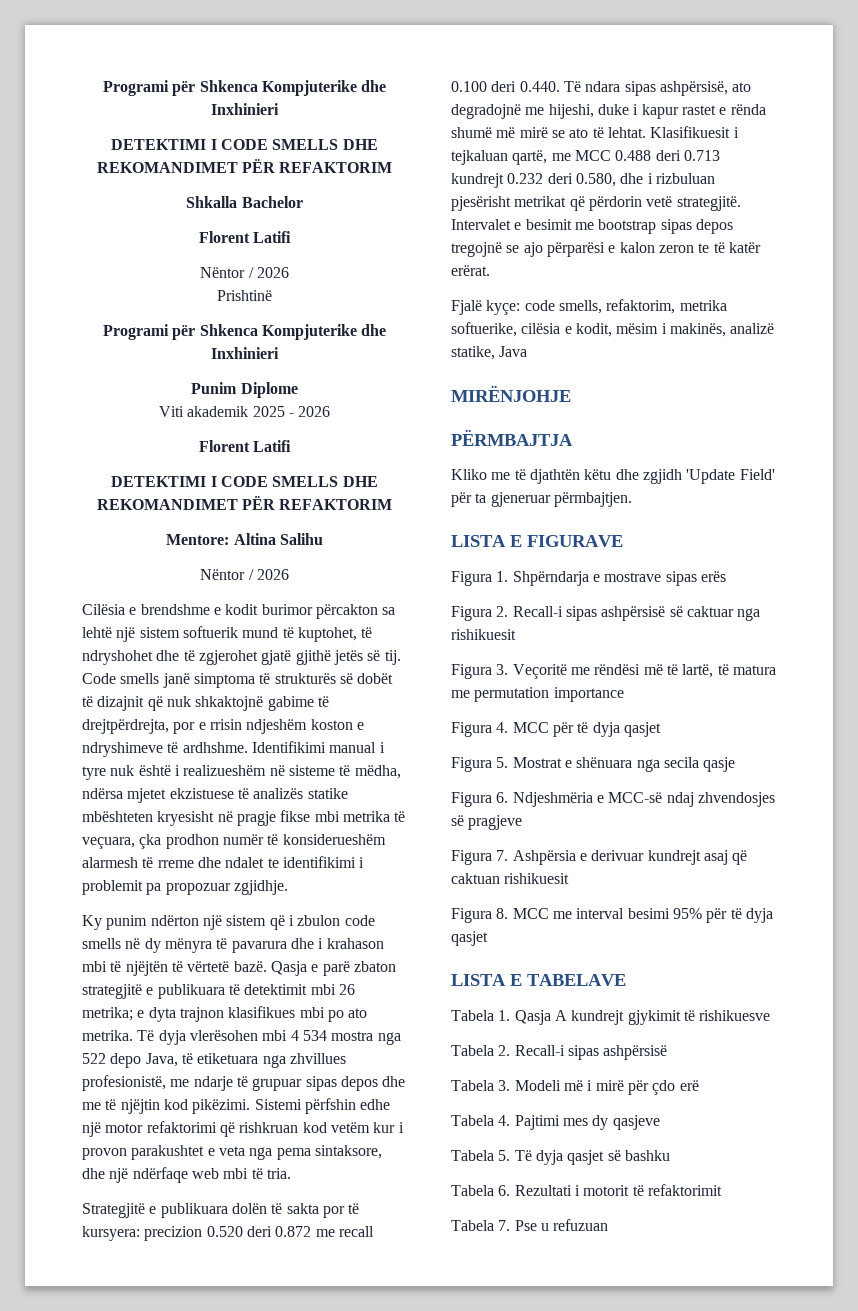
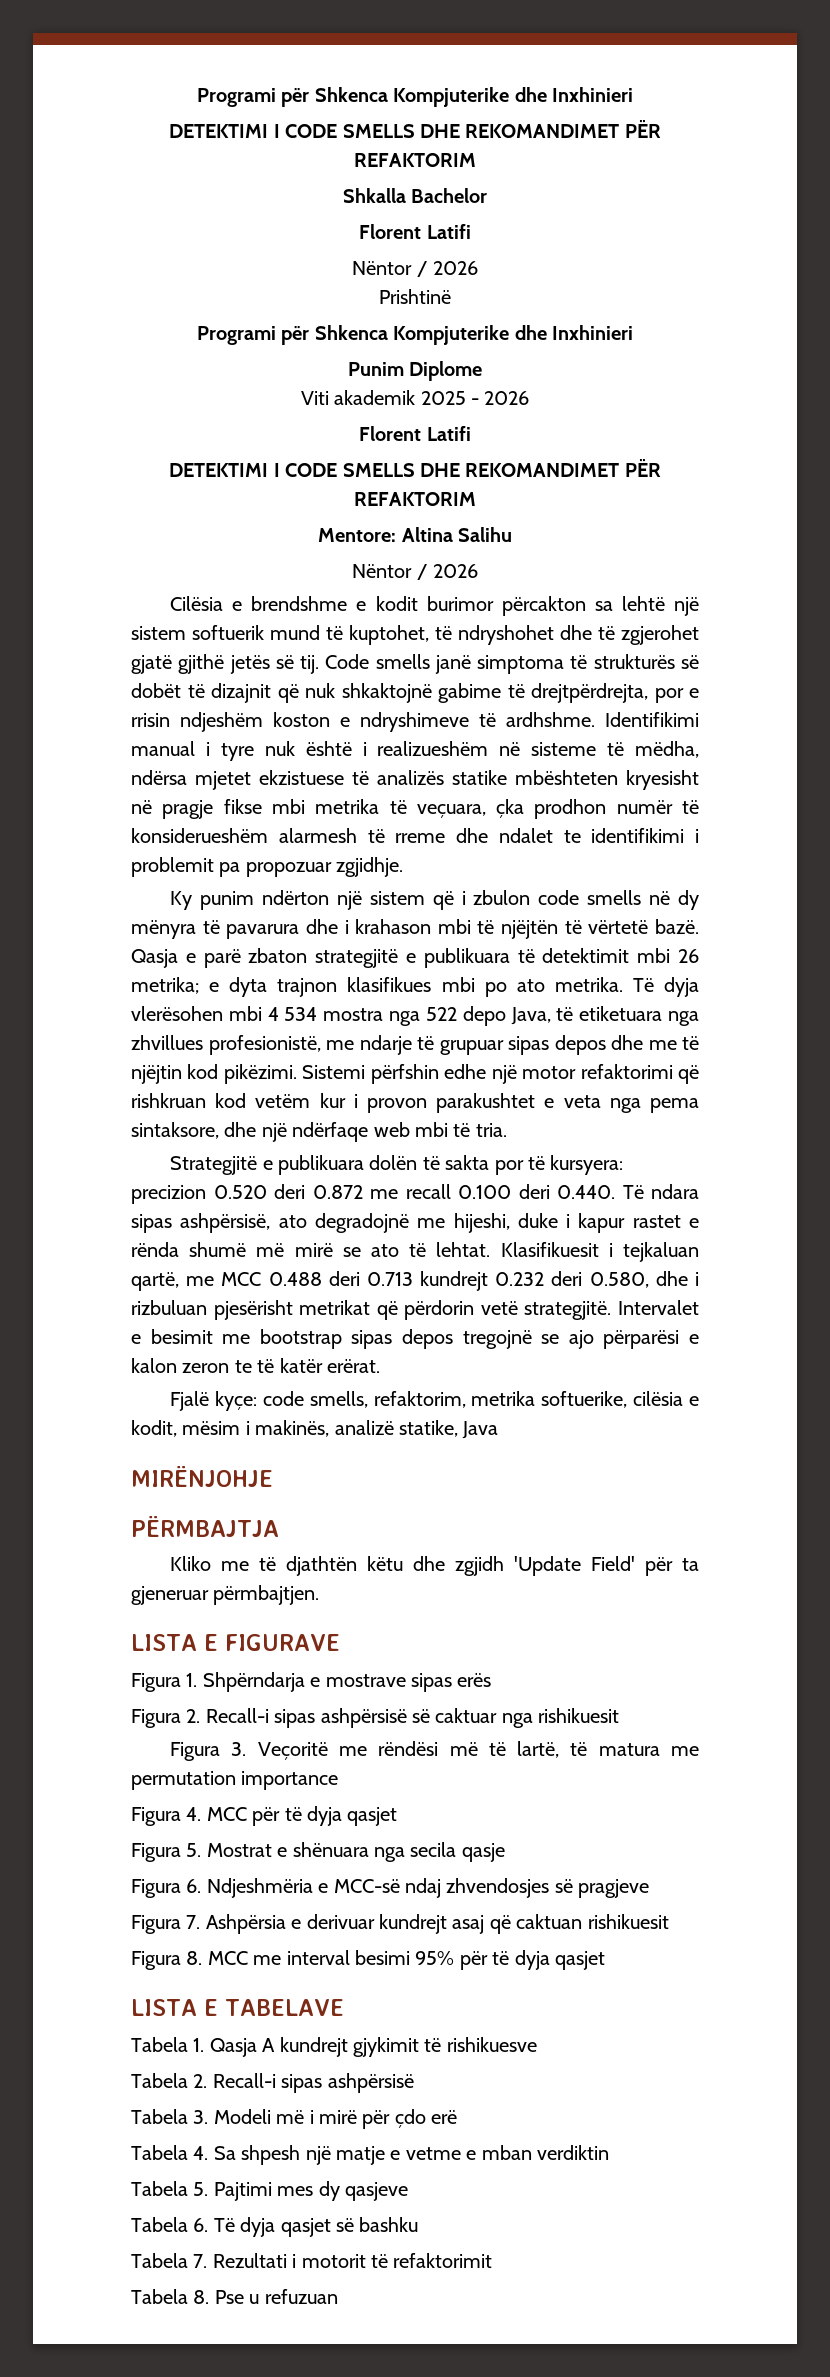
- Tabela 4. Pajtimi mes dy qasjeve
+ Tabela 4. Sa shpesh një matje e vetme e mban verdiktin
+ Tabela 5. Pajtimi mes dy qasjeve
- Tabela 5. Të dyja qasjet së bashku
+ Tabela 6. Të dyja qasjet së bashku
- Tabela 6. Rezultati i motorit të refaktorimit
+ Tabela 7. Rezultati i motorit të refaktorimit
- Tabela 7. Pse u refuzuan
+ Tabela 8. Pse u refuzuan

